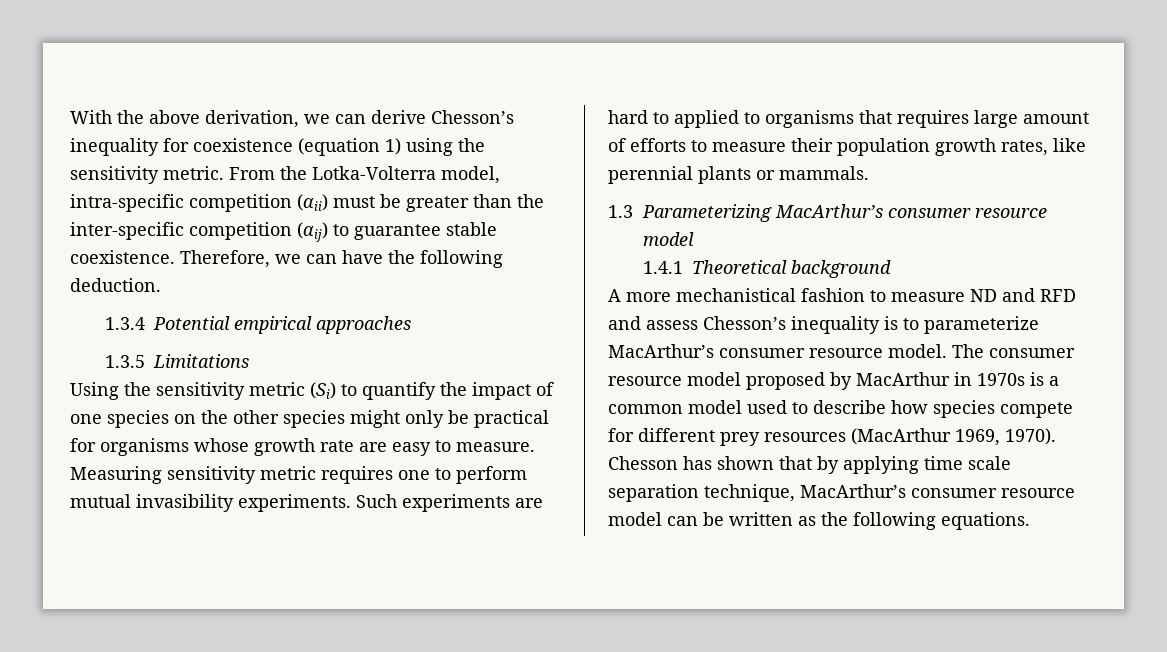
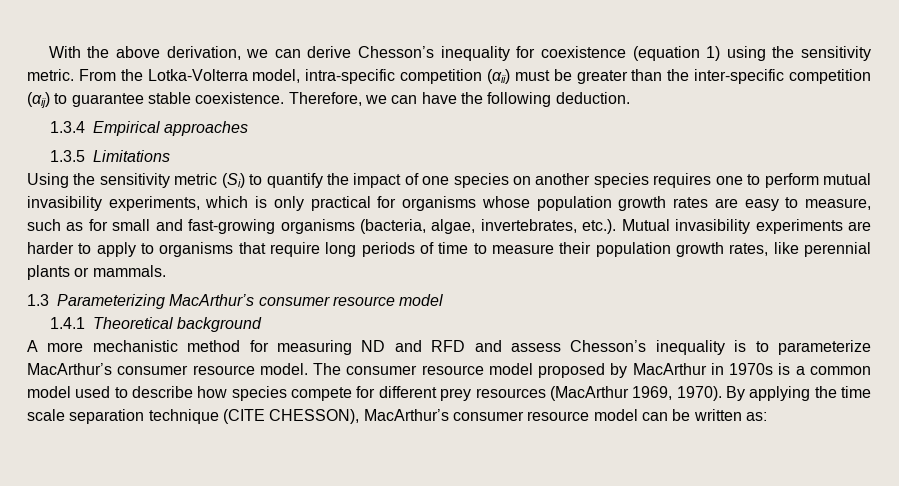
- 1.3.4 Potential empirical approaches
+ 1.3.4 Empirical approaches
- Using the sensitivity metric (Si) to quantify the impact of one species on the other species might only be practical for organisms whose growth rate are easy to measure. Measuring sensitivity metric requires one to perform mutual invasibility experiments. Such experiments are hard to applied to organisms that requires large amount of efforts to measure their population growth rates, like perennial plants or mammals.
+ Using the sensitivity metric (Si) to quantify the impact of one species on another species requires one to perform mutual invasibility experiments, which is only practical for organisms whose population growth rates are easy to measure, such as for small and fast-growing organisms (bacteria, algae, invertebrates, etc.). Mutual invasibility experiments are harder to apply to organisms that require long periods of time to measure their population growth rates, like perennial plants or mammals.
- A more mechanistical fashion to measure ND and RFD and assess Chesson’s inequality is to parameterize MacArthur’s consumer resource model.
+ A more mechanistic method for measuring ND and RFD and assess Chesson’s inequality is to parameterize MacArthur’s consumer resource model.
- Chesson has shown that by applying time scale separation technique, MacArthur’s consumer resource model can be written as the following equations.
+ By applying the time scale separation technique (CITE CHESSON), MacArthur’s consumer resource model can be written as:

